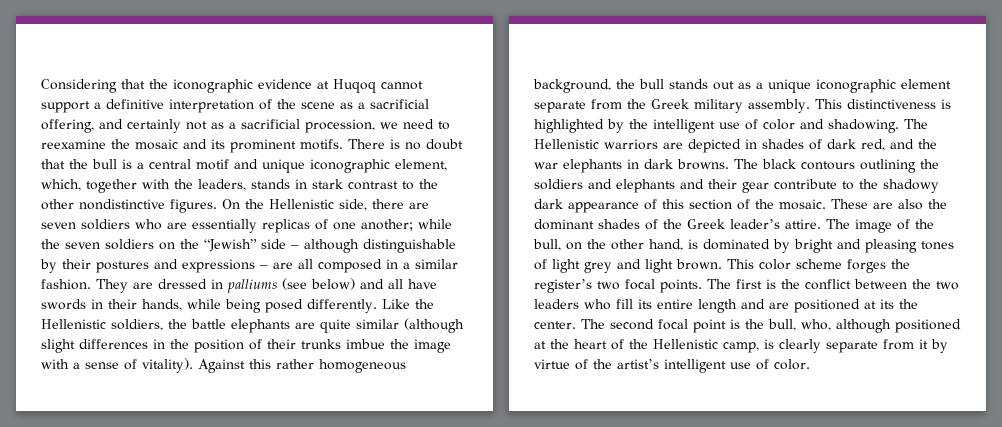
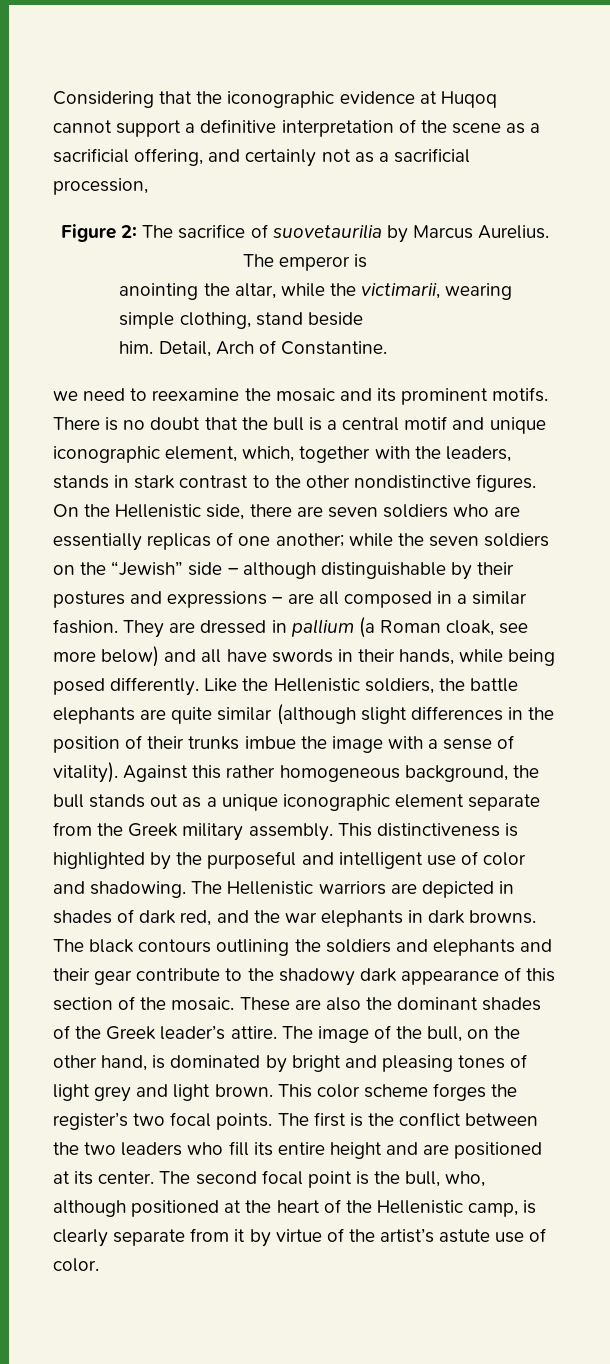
- Considering that the iconographic evidence at Huqoq cannot support a definitive interpretation of the scene as a sacrificial offering, and certainly not as a sacrificial procession, we need to reexamine the mosaic and its prominent motifs.
+ Considering that the iconographic evidence at Huqoq cannot support a definitive interpretation of the scene as a sacrificial offering, and certainly not as a sacrificial procession,
+ Figure 2: The sacrifice of suovetaurilia by Marcus Aurelius. The emperor is
+ anointing the altar, while the victimarii, wearing simple clothing, stand beside
+ him. Detail, Arch of Constantine.
+ we need to reexamine the mosaic and its prominent motifs.
- They are dressed in palliums (see below) and all have swords in their hands, while being posed differently.
+ They are dressed in pallium (a Roman cloak, see more below) and all have swords in their hands, while being posed differently.
- This distinctiveness is highlighted by the intelligent use of color and shadowing.
+ This distinctiveness is highlighted by the purposeful and intelligent use of color and shadowing.
- The first is the conflict between the two leaders who fill its entire length and are positioned at its the center.
+ The first is the conflict between the two leaders who fill its entire height and are positioned at its center.
- The second focal point is the bull, who, although positioned at the heart of the Hellenistic camp, is clearly separate from it by virtue of the artist’s intelligent use of color.
+ The second focal point is the bull, who, although positioned at the heart of the Hellenistic camp, is clearly separate from it by virtue of the artist’s astute use of color.

